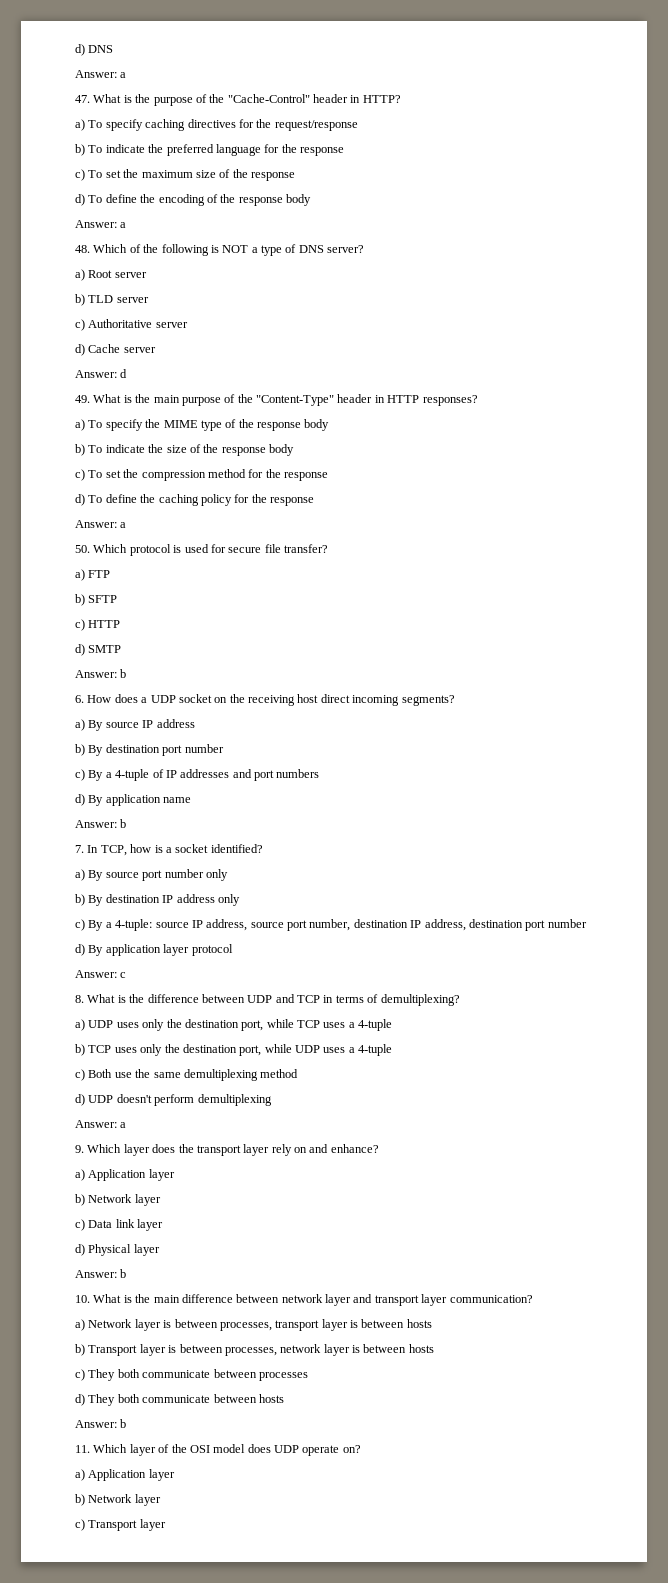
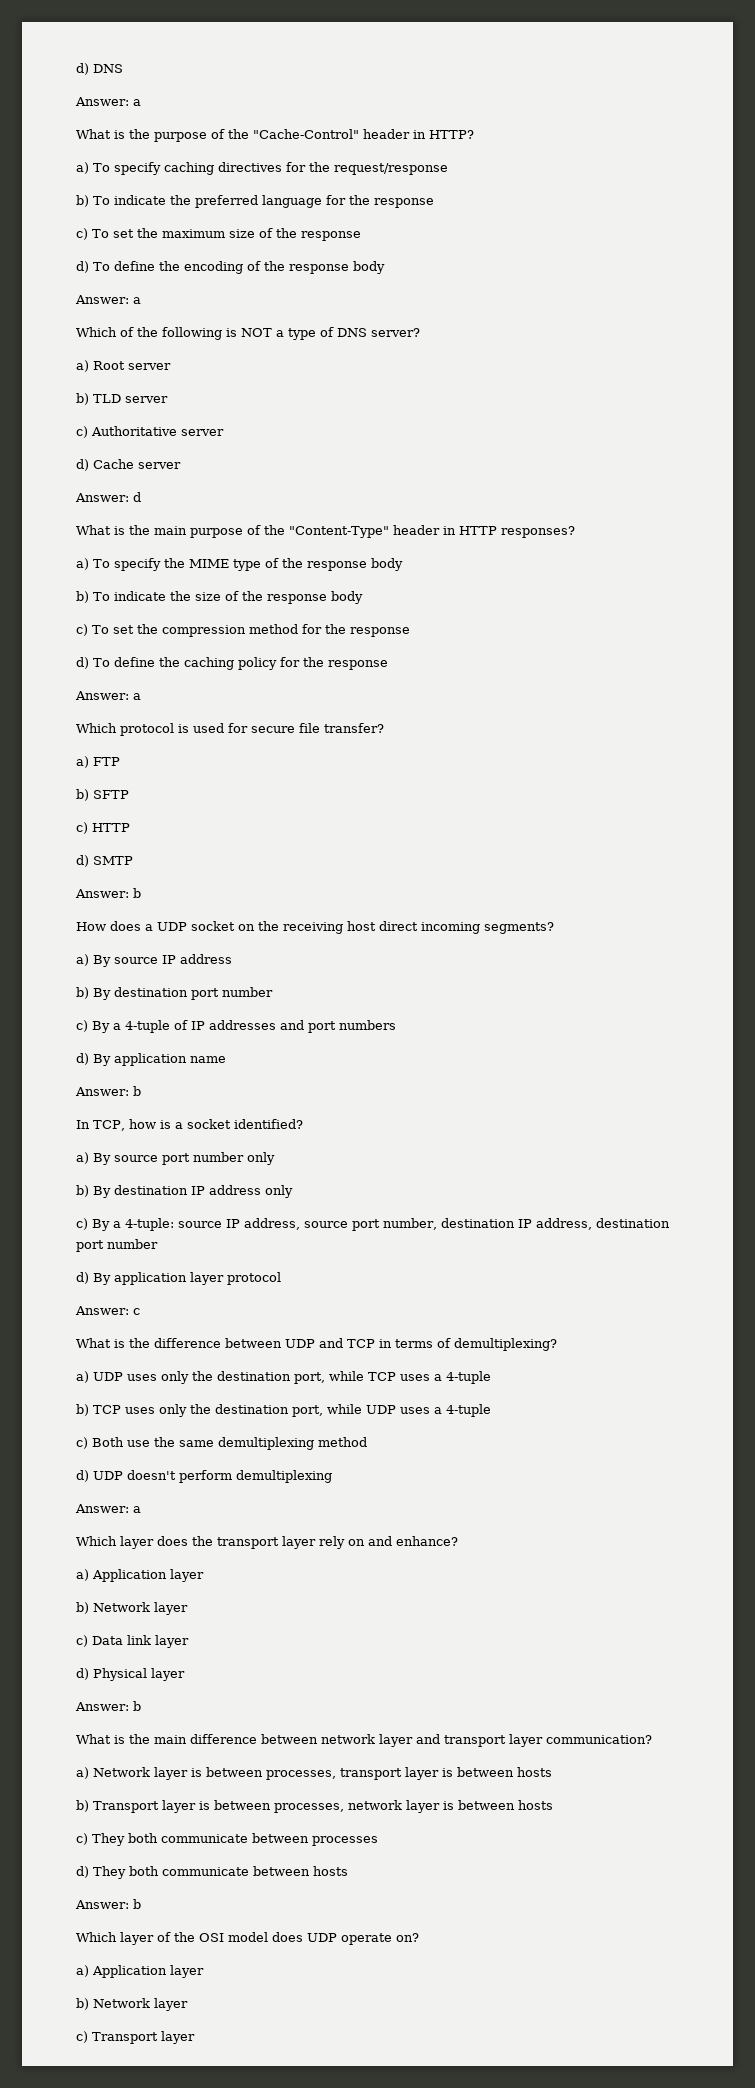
- 47. What is the purpose of the "Cache-Control" header in HTTP?
+ What is the purpose of the "Cache-Control" header in HTTP?
- 48. Which of the following is NOT a type of DNS server?
+ Which of the following is NOT a type of DNS server?
- 49. What is the main purpose of the "Content-Type" header in HTTP responses?
+ What is the main purpose of the "Content-Type" header in HTTP responses?
- 50. Which protocol is used for secure file transfer?
+ Which protocol is used for secure file transfer?
- 6. How does a UDP socket on the receiving host direct incoming segments?
+ How does a UDP socket on the receiving host direct incoming segments?
- 7. In TCP, how is a socket identified?
+ In TCP, how is a socket identified?
- 8. What is the difference between UDP and TCP in terms of demultiplexing?
+ What is the difference between UDP and TCP in terms of demultiplexing?
- 9. Which layer does the transport layer rely on and enhance?
+ Which layer does the transport layer rely on and enhance?
- 10. What is the main difference between network layer and transport layer communication?
+ What is the main difference between network layer and transport layer communication?
- 11. Which layer of the OSI model does UDP operate on?
+ Which layer of the OSI model does UDP operate on?

